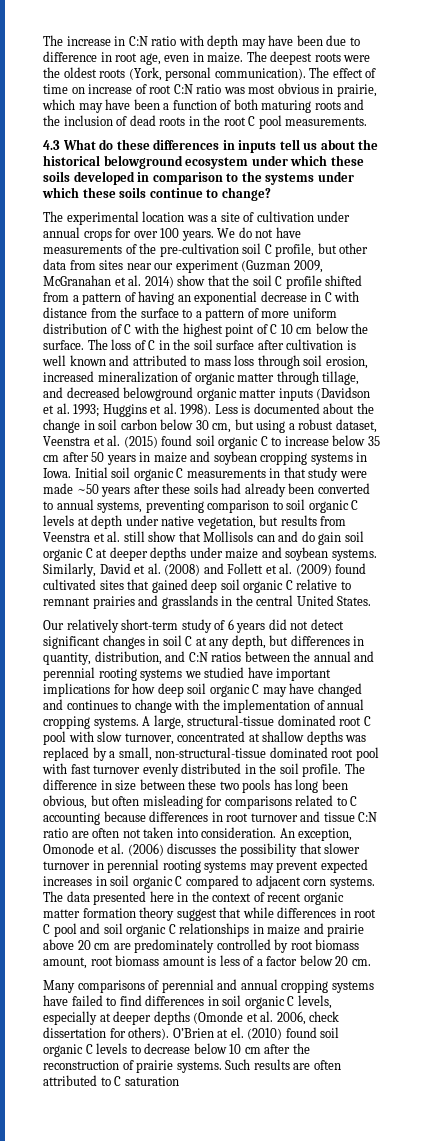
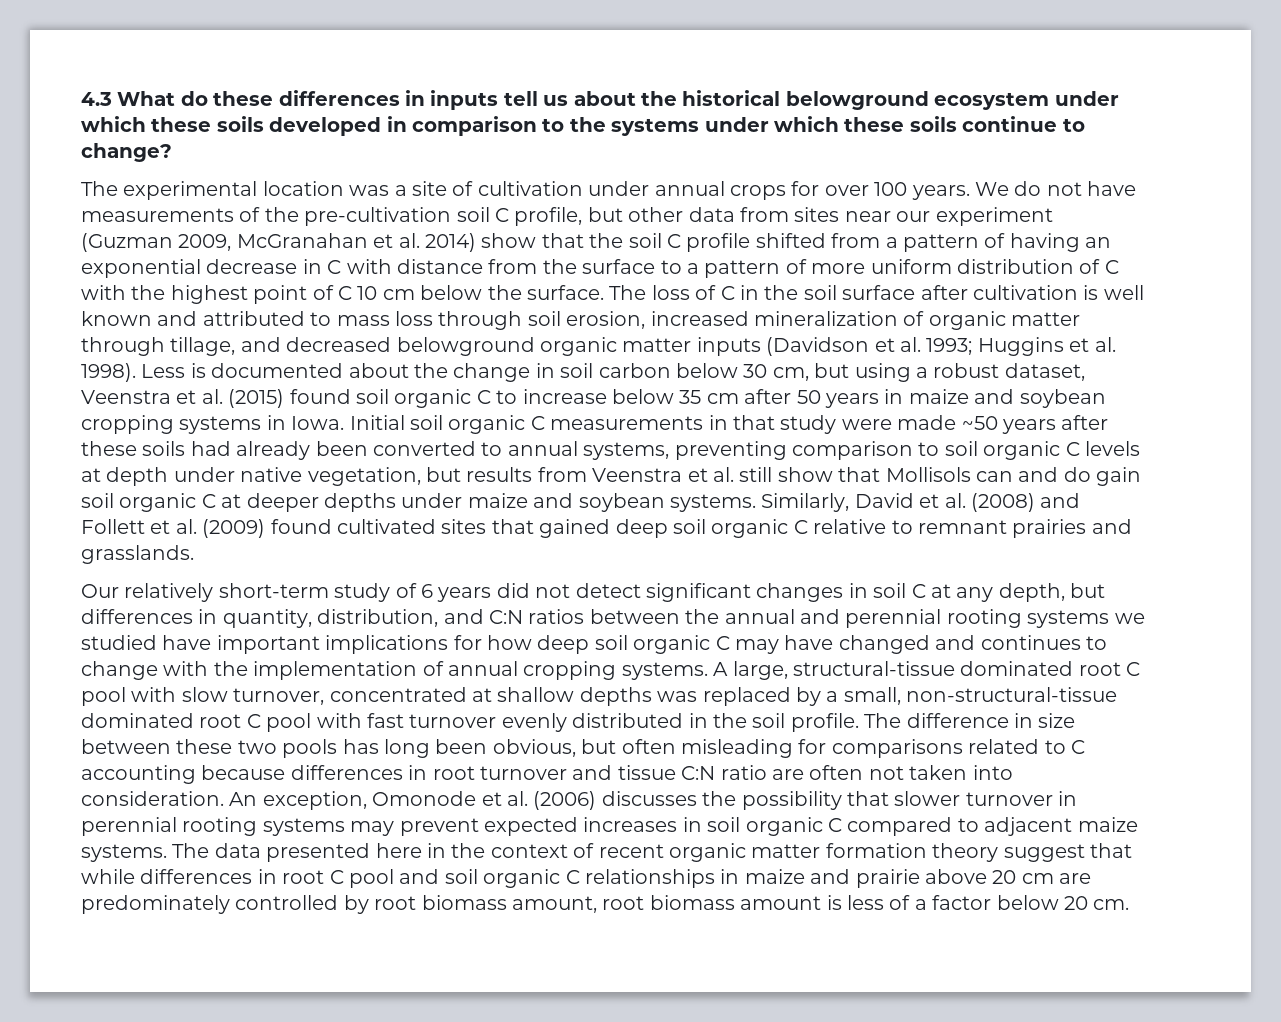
- The increase in C:N ratio with depth may have been due to difference in root age, even in maize. The deepest roots were the oldest roots (York, personal communication). The effect of time on increase of root C:N ratio was most obvious in prairie, which may have been a function of both maturing roots and the inclusion of dead roots in the root C pool measurements.
- Similarly, David et al. (2008) and Follett et al. (2009) found cultivated sites that gained deep soil organic C relative to remnant prairies and grasslands in the central United States.
+ Similarly, David et al. (2008) and Follett et al. (2009) found cultivated sites that gained deep soil organic C relative to remnant prairies and grasslands.
- A large, structural-tissue dominated root C pool with slow turnover, concentrated at shallow depths was replaced by a small, non-structural-tissue dominated root pool with fast turnover evenly distributed in the soil profile.
+ A large, structural-tissue dominated root C pool with slow turnover, concentrated at shallow depths was replaced by a small, non-structural-tissue dominated root C pool with fast turnover evenly distributed in the soil profile.
- An exception, Omonode et al. (2006) discusses the possibility that slower turnover in perennial rooting systems may prevent expected increases in soil organic C compared to adjacent corn systems.
+ An exception, Omonode et al. (2006) discusses the possibility that slower turnover in perennial rooting systems may prevent expected increases in soil organic C compared to adjacent maize systems.
- Many comparisons of perennial and annual cropping systems have failed to find differences in soil organic C levels, especially at deeper depths (Omonde et al. 2006, check dissertation for others). O’Brien at el. (2010) found soil organic C levels to decrease below 10 cm after the reconstruction of prairie systems. Such results are often attributed to C saturation

